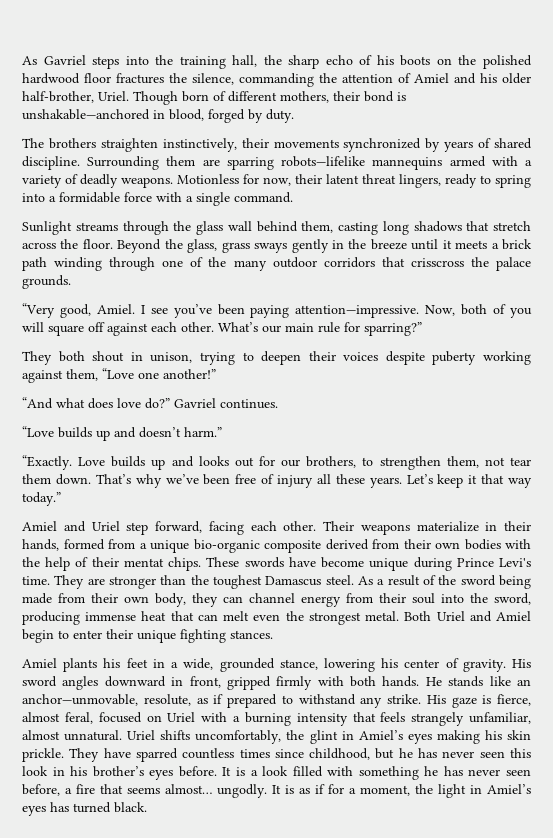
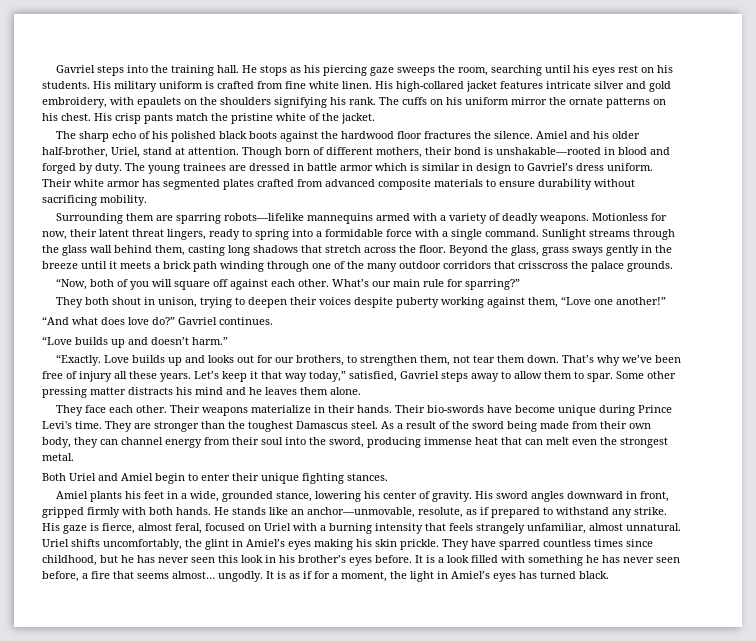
- As Gavriel steps into the training hall, the sharp echo of his boots on the polished hardwood floor fractures the silence, commanding the attention of Amiel and his older half-brother, Uriel.
+ Gavriel steps into the training hall. He stops as his piercing gaze sweeps the room, searching until his eyes rest on his students. His military uniform is crafted from fine white linen. His high-collared jacket features intricate silver and gold embroidery, with epaulets on the shoulders signifying his rank. The cuffs on his uniform mirror the ornate patterns on his chest. His crisp pants match the pristine white of the jacket.
+ The sharp echo of his polished black boots against the hardwood floor fractures the silence. Amiel and his older half-brother, Uriel, stand at attention.
- Though born of different mothers, their bond is unshakable—anchored in blood, forged by duty.
- The brothers straighten instinctively, their movements synchronized by years of shared discipline. Surrounding them are sparring robots—lifelike mannequins armed with a variety of deadly weapons.
+ Though born of different mothers, their bond is unshakable—rooted in blood and forged by duty. The young trainees are dressed in battle armor which is similar in design to Gavriel’s dress uniform. Their white armor has segmented plates crafted from advanced composite materials to ensure durability without sacrificing mobility.
+ Surrounding them are sparring robots—lifelike mannequins armed with a variety of deadly weapons.
- Motionless for now, their latent threat lingers, ready to spring into a formidable force with a single command.
- Sunlight streams through the glass wall behind them, casting long shadows that stretch across the floor.
+ Motionless for now, their latent threat lingers, ready to spring into a formidable force with a single command. Sunlight streams through the glass wall behind them, casting long shadows that stretch across the floor.
- “Very good, Amiel. I see you’ve been paying attention—impressive. Now, both of you will square off against each other.
+ “Now, both of you will square off against each other.
- Let’s keep it that way today.”
- Amiel and Uriel step forward, facing each other.
+ Let’s keep it that way today,” satisfied, Gavriel steps away to allow them to spar. Some other pressing matter distracts his mind and he leaves them alone.
+ They face each other.
- Their weapons materialize in their hands, formed from a unique bio-organic composite derived from their own bodies with the help of their mentat chips. These swords have become unique during Prince Levi's time.
+ Their weapons materialize in their hands. Their bio-swords have become unique during Prince Levi's time.
- As a result of the sword being made from their own body, they can channel energy from their soul into the sword, producing immense heat that can melt even the strongest metal. Both Uriel and Amiel begin to enter their unique fighting stances.
+ As a result of the sword being made from their own body, they can channel energy from their soul into the sword, producing immense heat that can melt even the strongest metal.
+ Both Uriel and Amiel begin to enter their unique fighting stances.

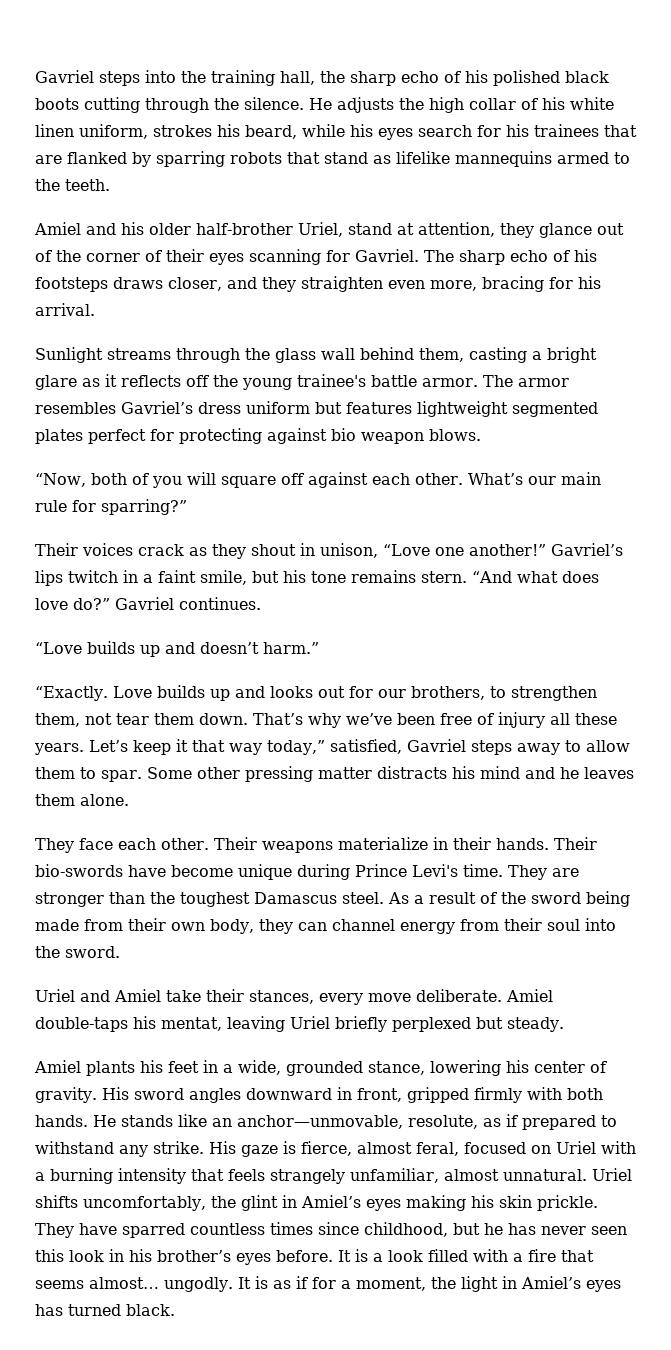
- Gavriel steps into the training hall. He stops as his piercing gaze sweeps the room, searching until his eyes rest on his students. His military uniform is crafted from fine white linen. His high-collared jacket features intricate silver and gold embroidery, with epaulets on the shoulders signifying his rank. The cuffs on his uniform mirror the ornate patterns on his chest. His crisp pants match the pristine white of the jacket.
- The sharp echo of his polished black boots against the hardwood floor fractures the silence. Amiel and his older half-brother, Uriel, stand at attention. Though born of different mothers, their bond is unshakable—rooted in blood and forged by duty. The young trainees are dressed in battle armor which is similar in design to Gavriel’s dress uniform. Their white armor has segmented plates crafted from advanced composite materials to ensure durability without sacrificing mobility.
- Surrounding them are sparring robots—lifelike mannequins armed with a variety of deadly weapons. Motionless for now, their latent threat lingers, ready to spring into a formidable force with a single command. Sunlight streams through the glass wall behind them, casting long shadows that stretch across the floor. Beyond the glass, grass sways gently in the breeze until it meets a brick path winding through one of the many outdoor corridors that crisscross the palace grounds.
+ Gavriel steps into the training hall, the sharp echo of his polished black boots cutting through the silence. He adjusts the high collar of his white linen uniform, strokes his beard, while his eyes search for his trainees that are flanked by sparring robots that stand as lifelike mannequins armed to the teeth.
+ Amiel and his older half-brother Uriel, stand at attention, they glance out of the corner of their eyes scanning for Gavriel. The sharp echo of his footsteps draws closer, and they straighten even more, bracing for his arrival.
+ Sunlight streams through the glass wall behind them, casting a bright glare as it reflects off the young trainee's battle armor. The armor resembles Gavriel’s dress uniform but features lightweight segmented plates perfect for protecting against bio weapon blows.
- They both shout in unison, trying to deepen their voices despite puberty working against them, “Love one another!”
- “And what does love do?”
+ Their voices crack as they shout in unison, “Love one another!” Gavriel’s lips twitch in a faint smile, but his tone remains stern. “And what does love do?”
- As a result of the sword being made from their own body, they can channel energy from their soul into the sword, producing immense heat that can melt even the strongest metal.
- Both Uriel and Amiel begin to enter their unique fighting stances.
+ As a result of the sword being made from their own body, they can channel energy from their soul into the sword.
+ Uriel and Amiel take their stances, every move deliberate. Amiel double-taps his mentat, leaving Uriel briefly perplexed but steady.
- It is a look filled with something he has never seen before, a fire that seems almost… ungodly.
+ It is a look filled with a fire that seems almost… ungodly.

